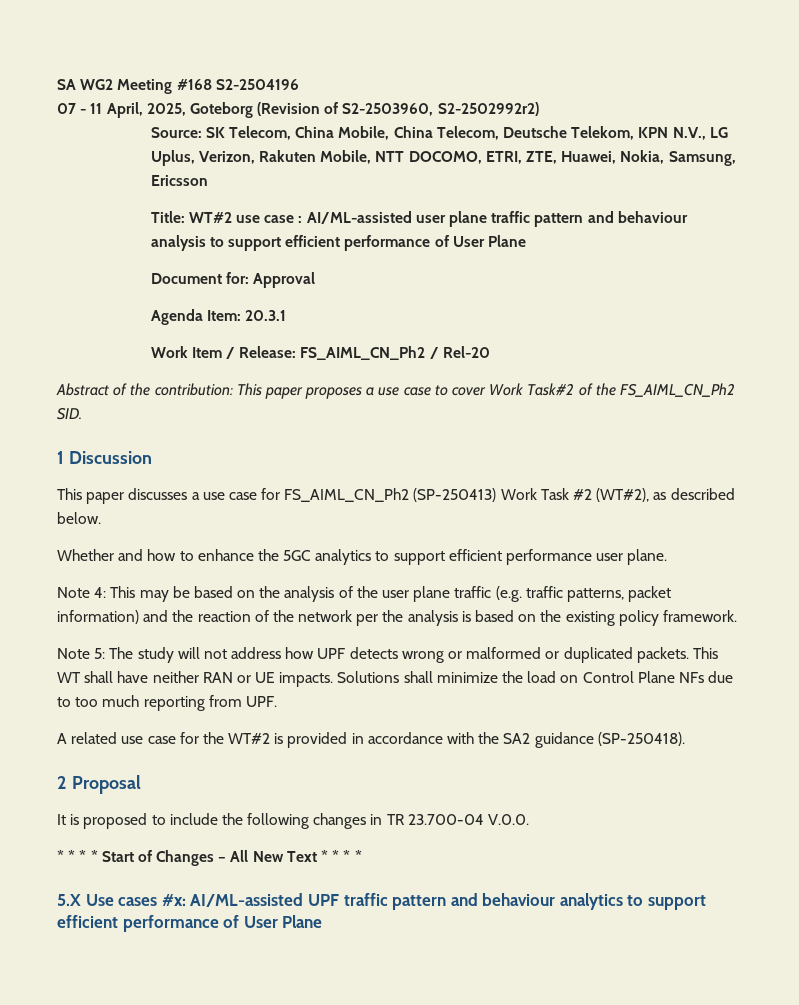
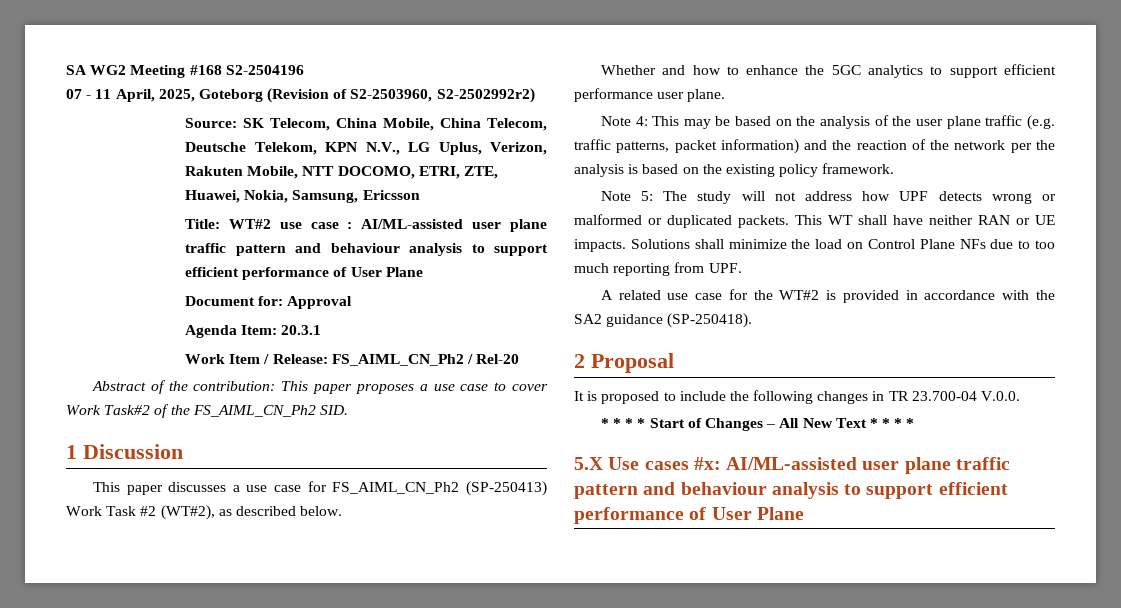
- 5.X Use cases #x: AI/ML-assisted UPF traffic pattern and behaviour analytics to support efficient performance of User Plane
+ 5.X Use cases #x: AI/ML-assisted user plane traffic pattern and behaviour analysis to support efficient performance of User Plane

